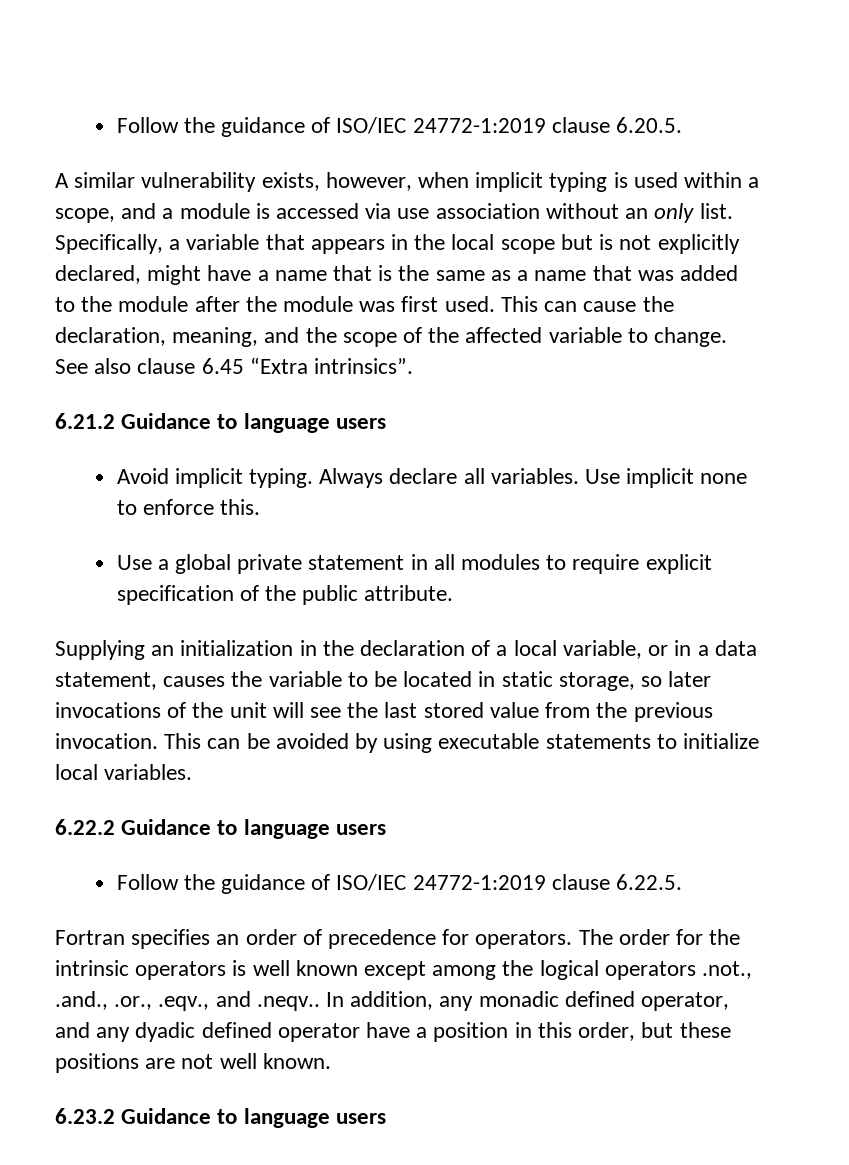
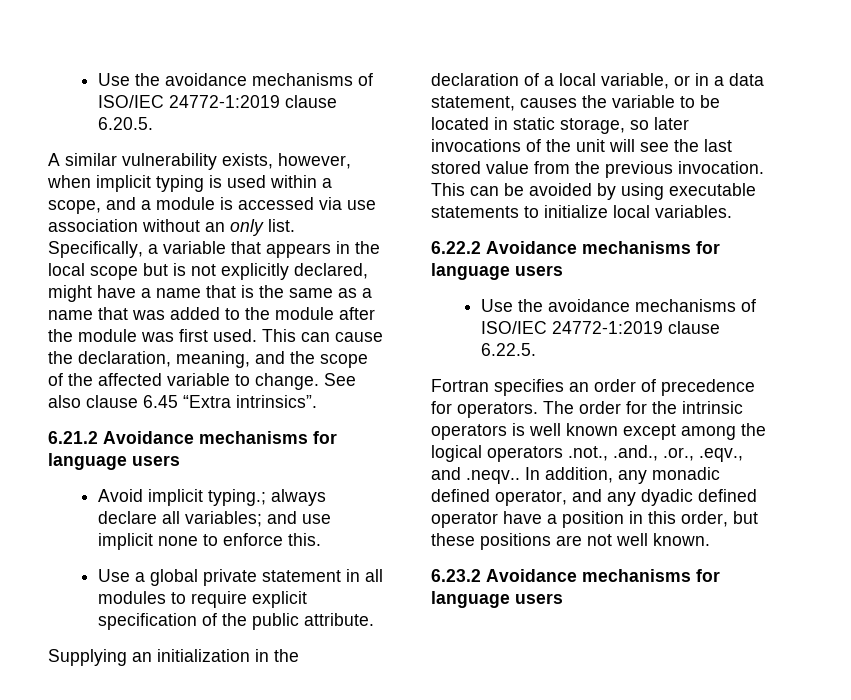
- Follow the guidance of ISO/IEC 24772-1:2019 clause 6.20.5.
+ Use the avoidance mechanisms of ISO/IEC 24772-1:2019 clause 6.20.5.
- 6.21.2 Guidance to language users
+ 6.21.2 Avoidance mechanisms for language users
- Avoid implicit typing. Always declare all variables. Use implicit none to enforce this.
+ Avoid implicit typing.; always declare all variables; and use implicit none to enforce this.
- 6.22.2 Guidance to language users
- Follow the guidance of ISO/IEC 24772-1:2019 clause 6.22.5.
+ 6.22.2 Avoidance mechanisms for language users
+ Use the avoidance mechanisms of ISO/IEC 24772-1:2019 clause 6.22.5.
- 6.23.2 Guidance to language users
+ 6.23.2 Avoidance mechanisms for language users

